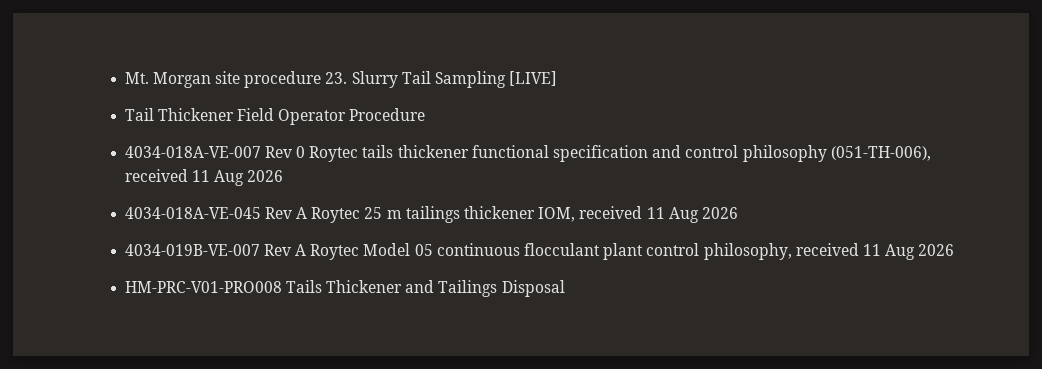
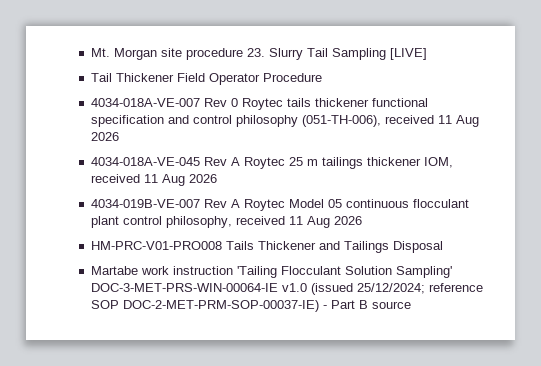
+ Martabe work instruction 'Tailing Flocculant Solution Sampling' DOC-3-MET-PRS-WIN-00064-IE v1.0 (issued 25/12/2024; reference SOP DOC-2-MET-PRM-SOP-00037-IE) - Part B source

